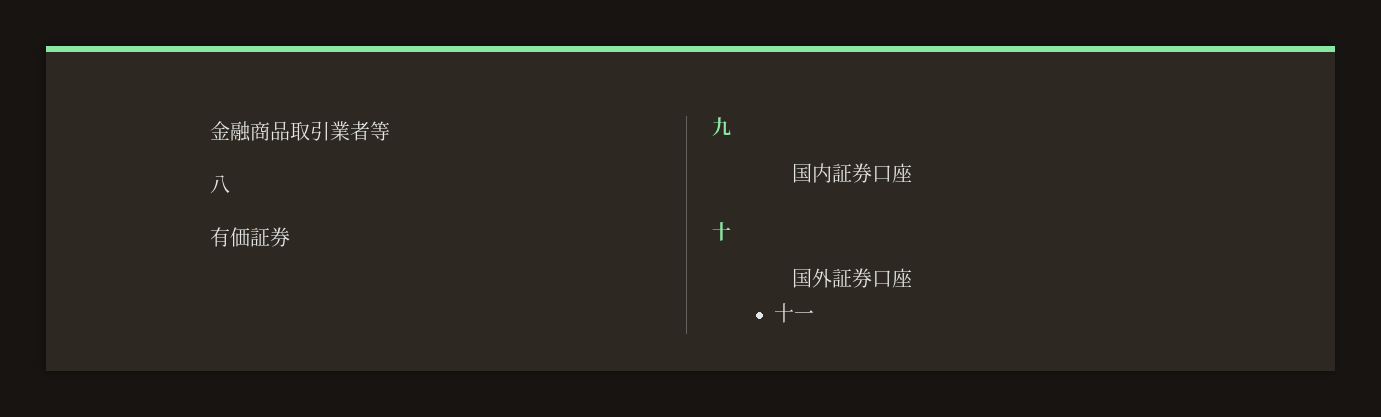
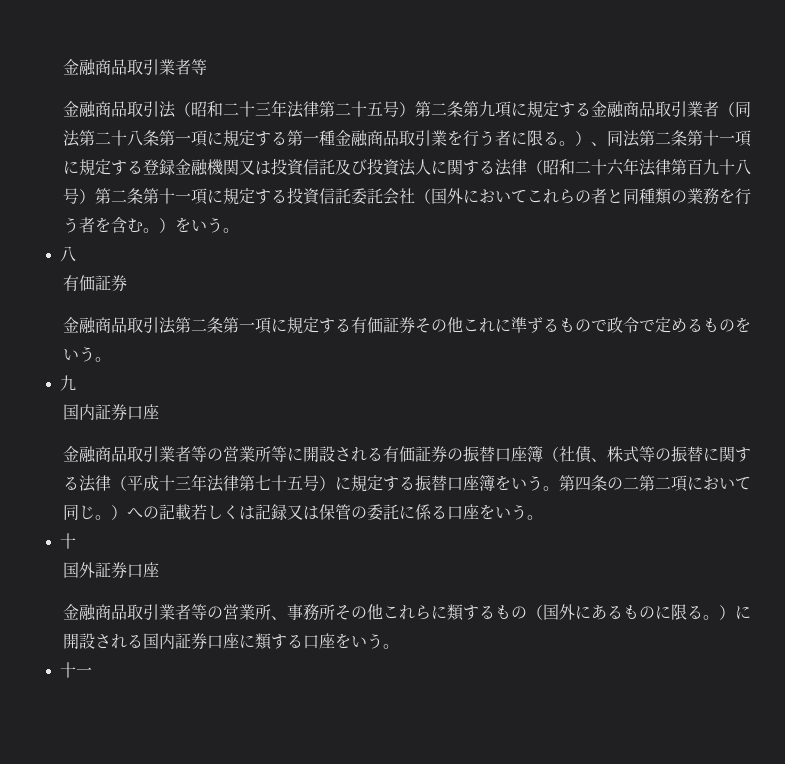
+ 金融商品取引法（昭和二十三年法律第二十五号）第二条第九項に規定する金融商品取引業者（同法第二十八条第一項に規定する第一種金融商品取引業を行う者に限る。）、同法第二条第十一項に規定する登録金融機関又は投資信託及び投資法人に関する法律（昭和二十六年法律第百九十八号）第二条第十一項に規定する投資信託委託会社（国外においてこれらの者と同種類の業務を行う者を含む。）をいう。
  八
  有価証券
+ 金融商品取引法第二条第一項に規定する有価証券その他これに準ずるもので政令で定めるものをいう。
  九
  国内証券口座
+ 金融商品取引業者等の営業所等に開設される有価証券の振替口座簿（社債、株式等の振替に関する法律（平成十三年法律第七十五号）に規定する振替口座簿をいう。第四条の二第二項において同じ。）への記載若しくは記録又は保管の委託に係る口座をいう。
  十
  国外証券口座
+ 金融商品取引業者等の営業所、事務所その他これらに類するもの（国外にあるものに限る。）に開設される国内証券口座に類する口座をいう。

